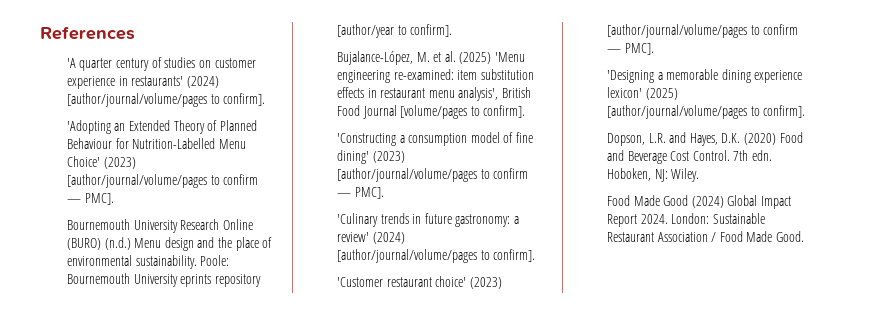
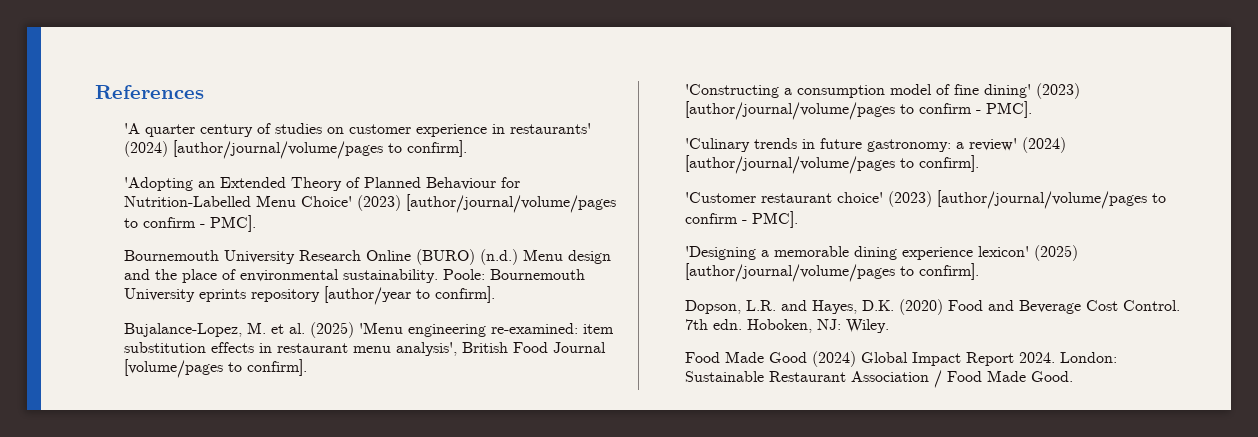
- 'Adopting an Extended Theory of Planned Behaviour for Nutrition-Labelled Menu Choice' (2023) [author/journal/volume/pages to confirm — PMC].
+ 'Adopting an Extended Theory of Planned Behaviour for Nutrition-Labelled Menu Choice' (2023) [author/journal/volume/pages to confirm - PMC].
- Bujalance-López, M. et al. (2025) 'Menu engineering re-examined: item substitution effects in restaurant menu analysis', British Food Journal [volume/pages to confirm].
+ Bujalance-Lopez, M. et al. (2025) 'Menu engineering re-examined: item substitution effects in restaurant menu analysis', British Food Journal [volume/pages to confirm].
- 'Constructing a consumption model of fine dining' (2023) [author/journal/volume/pages to confirm — PMC].
+ 'Constructing a consumption model of fine dining' (2023) [author/journal/volume/pages to confirm - PMC].
- 'Customer restaurant choice' (2023) [author/journal/volume/pages to confirm — PMC].
+ 'Customer restaurant choice' (2023) [author/journal/volume/pages to confirm - PMC].

